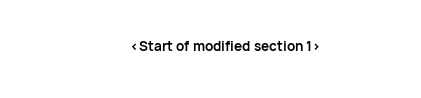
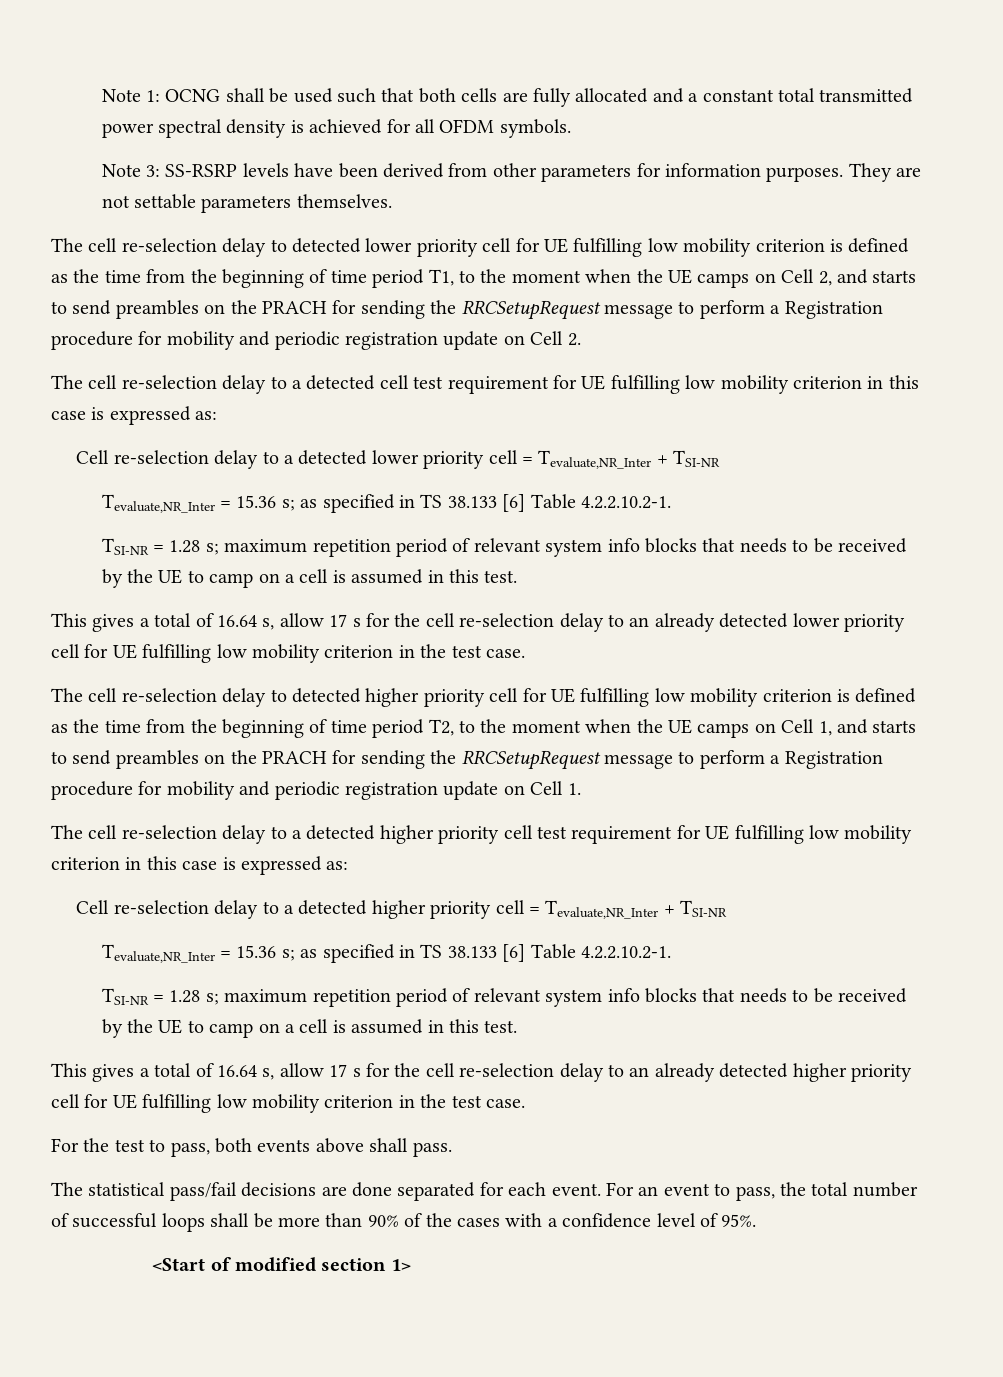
+ Note 1: OCNG shall be used such that both cells are fully allocated and a constant total transmitted power spectral density is achieved for all OFDM symbols.
+ Note 3: SS-RSRP levels have been derived from other parameters for information purposes. They are not settable parameters themselves.
+ The cell re-selection delay to detected lower priority cell for UE fulfilling low mobility criterion is defined as the time from the beginning of time period T1, to the moment when the UE camps on Cell 2, and starts to send preambles on the PRACH for sending the RRCSetupRequest message to perform a Registration procedure for mobility and periodic registration update on Cell 2.
+ The cell re-selection delay to a detected cell test requirement for UE fulfilling low mobility criterion in this case is expressed as:
+ Cell re-selection delay to a detected lower priority cell = Tevaluate,NR_Inter + TSI-NR
+ Tevaluate,NR_Inter = 15.36 s; as specified in TS 38.133 [6] Table 4.2.2.10.2-1.
+ TSI-NR = 1.28 s; maximum repetition period of relevant system info blocks that needs to be received by the UE to camp on a cell is assumed in this test.
+ This gives a total of 16.64 s, allow 17 s for the cell re-selection delay to an already detected lower priority cell for UE fulfilling low mobility criterion in the test case.
+ The cell re-selection delay to detected higher priority cell for UE fulfilling low mobility criterion is defined as the time from the beginning of time period T2, to the moment when the UE camps on Cell 1, and starts to send preambles on the PRACH for sending the RRCSetupRequest message to perform a Registration procedure for mobility and periodic registration update on Cell 1.
+ The cell re-selection delay to a detected higher priority cell test requirement for UE fulfilling low mobility criterion in this case is expressed as:
+ Cell re-selection delay to a detected higher priority cell = Tevaluate,NR_Inter + TSI-NR
+ Tevaluate,NR_Inter = 15.36 s; as specified in TS 38.133 [6] Table 4.2.2.10.2-1.
+ TSI-NR = 1.28 s; maximum repetition period of relevant system info blocks that needs to be received by the UE to camp on a cell is assumed in this test.
+ This gives a total of 16.64 s, allow 17 s for the cell re-selection delay to an already detected higher priority cell for UE fulfilling low mobility criterion in the test case.
+ For the test to pass, both events above shall pass.
+ The statistical pass/fail decisions are done separated for each event. For an event to pass, the total number of successful loops shall be more than 90% of the cases with a confidence level of 95%.

